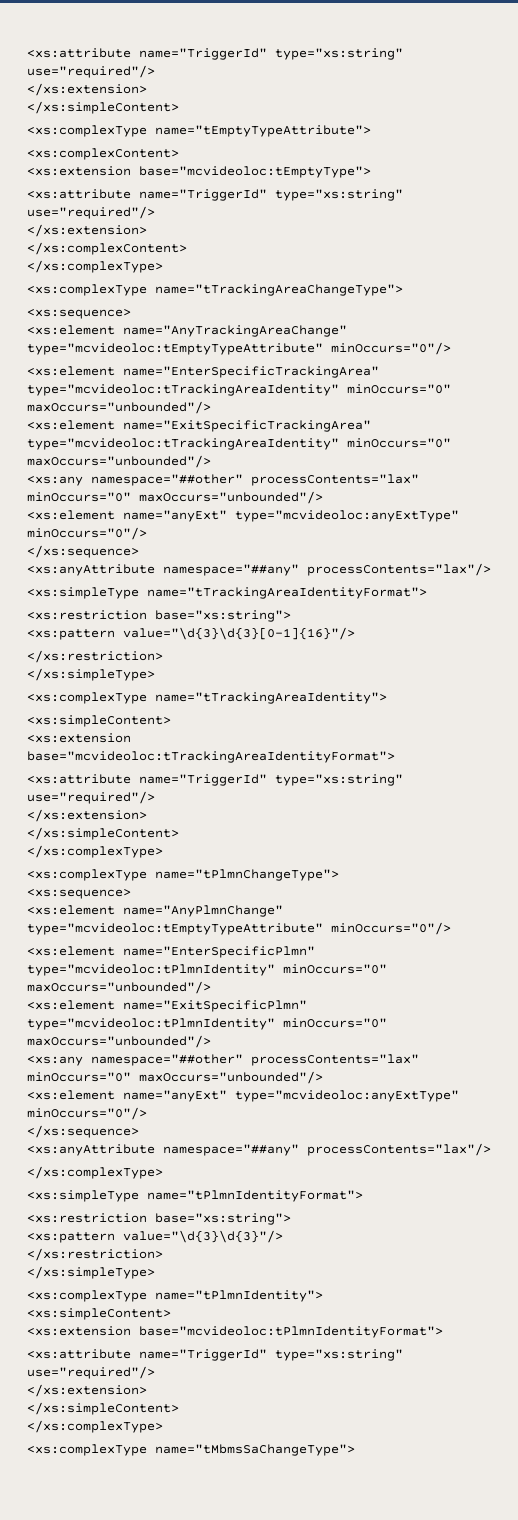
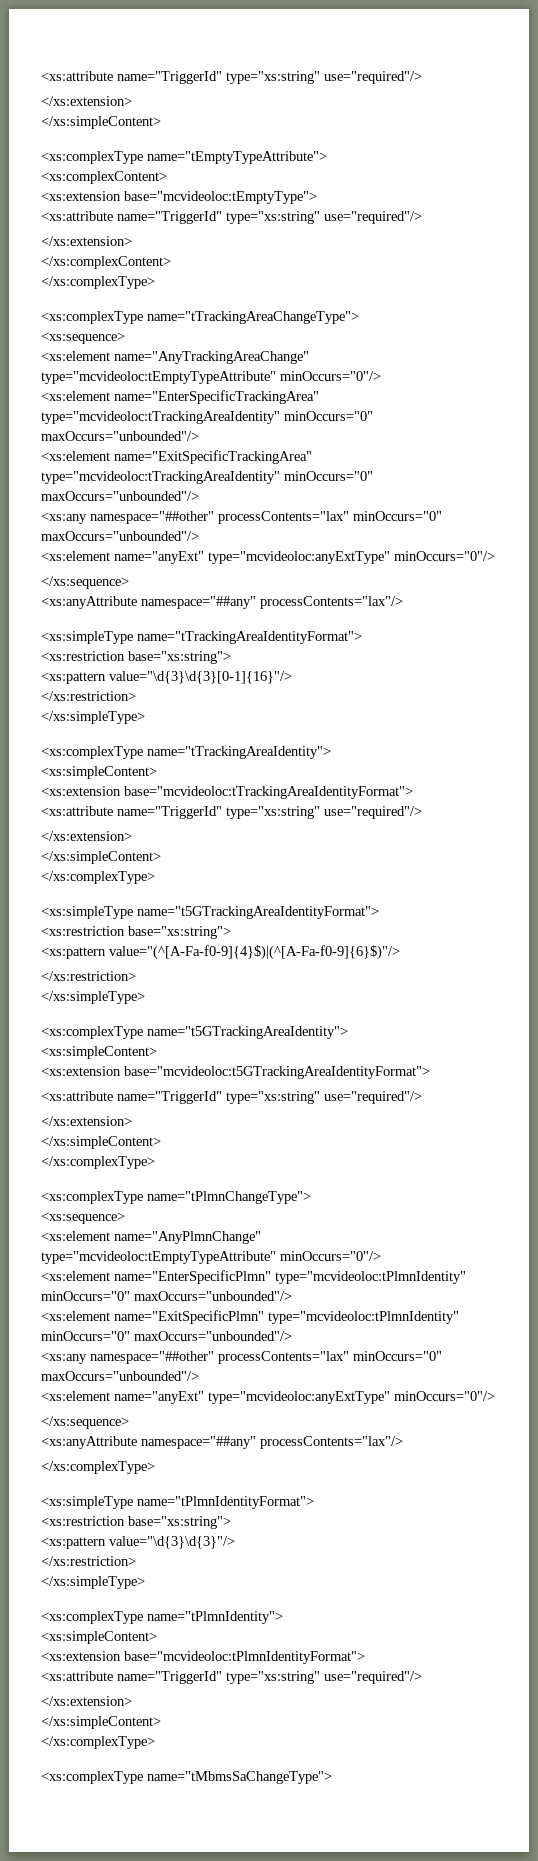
+ <xs:simpleType name="t5GTrackingAreaIdentityFormat">
+ <xs:restriction base="xs:string">
+ <xs:pattern value="(^[A-Fa-f0-9]{4}$)|(^[A-Fa-f0-9]{6}$)"/>
+ </xs:restriction>
+ </xs:simpleType>
+ <xs:complexType name="t5GTrackingAreaIdentity">
+ <xs:simpleContent>
+ <xs:extension base="mcvideoloc:t5GTrackingAreaIdentityFormat">
+ <xs:attribute name="TriggerId" type="xs:string" use="required"/>
+ </xs:extension>
+ </xs:simpleContent>
+ </xs:complexType>

